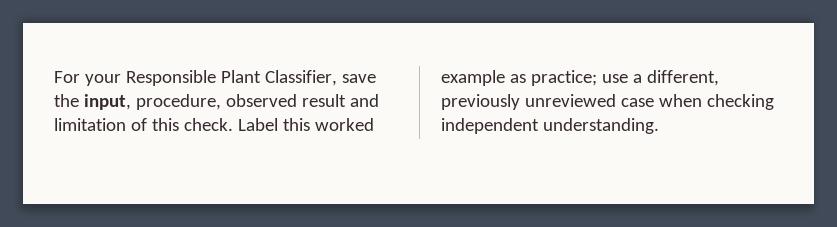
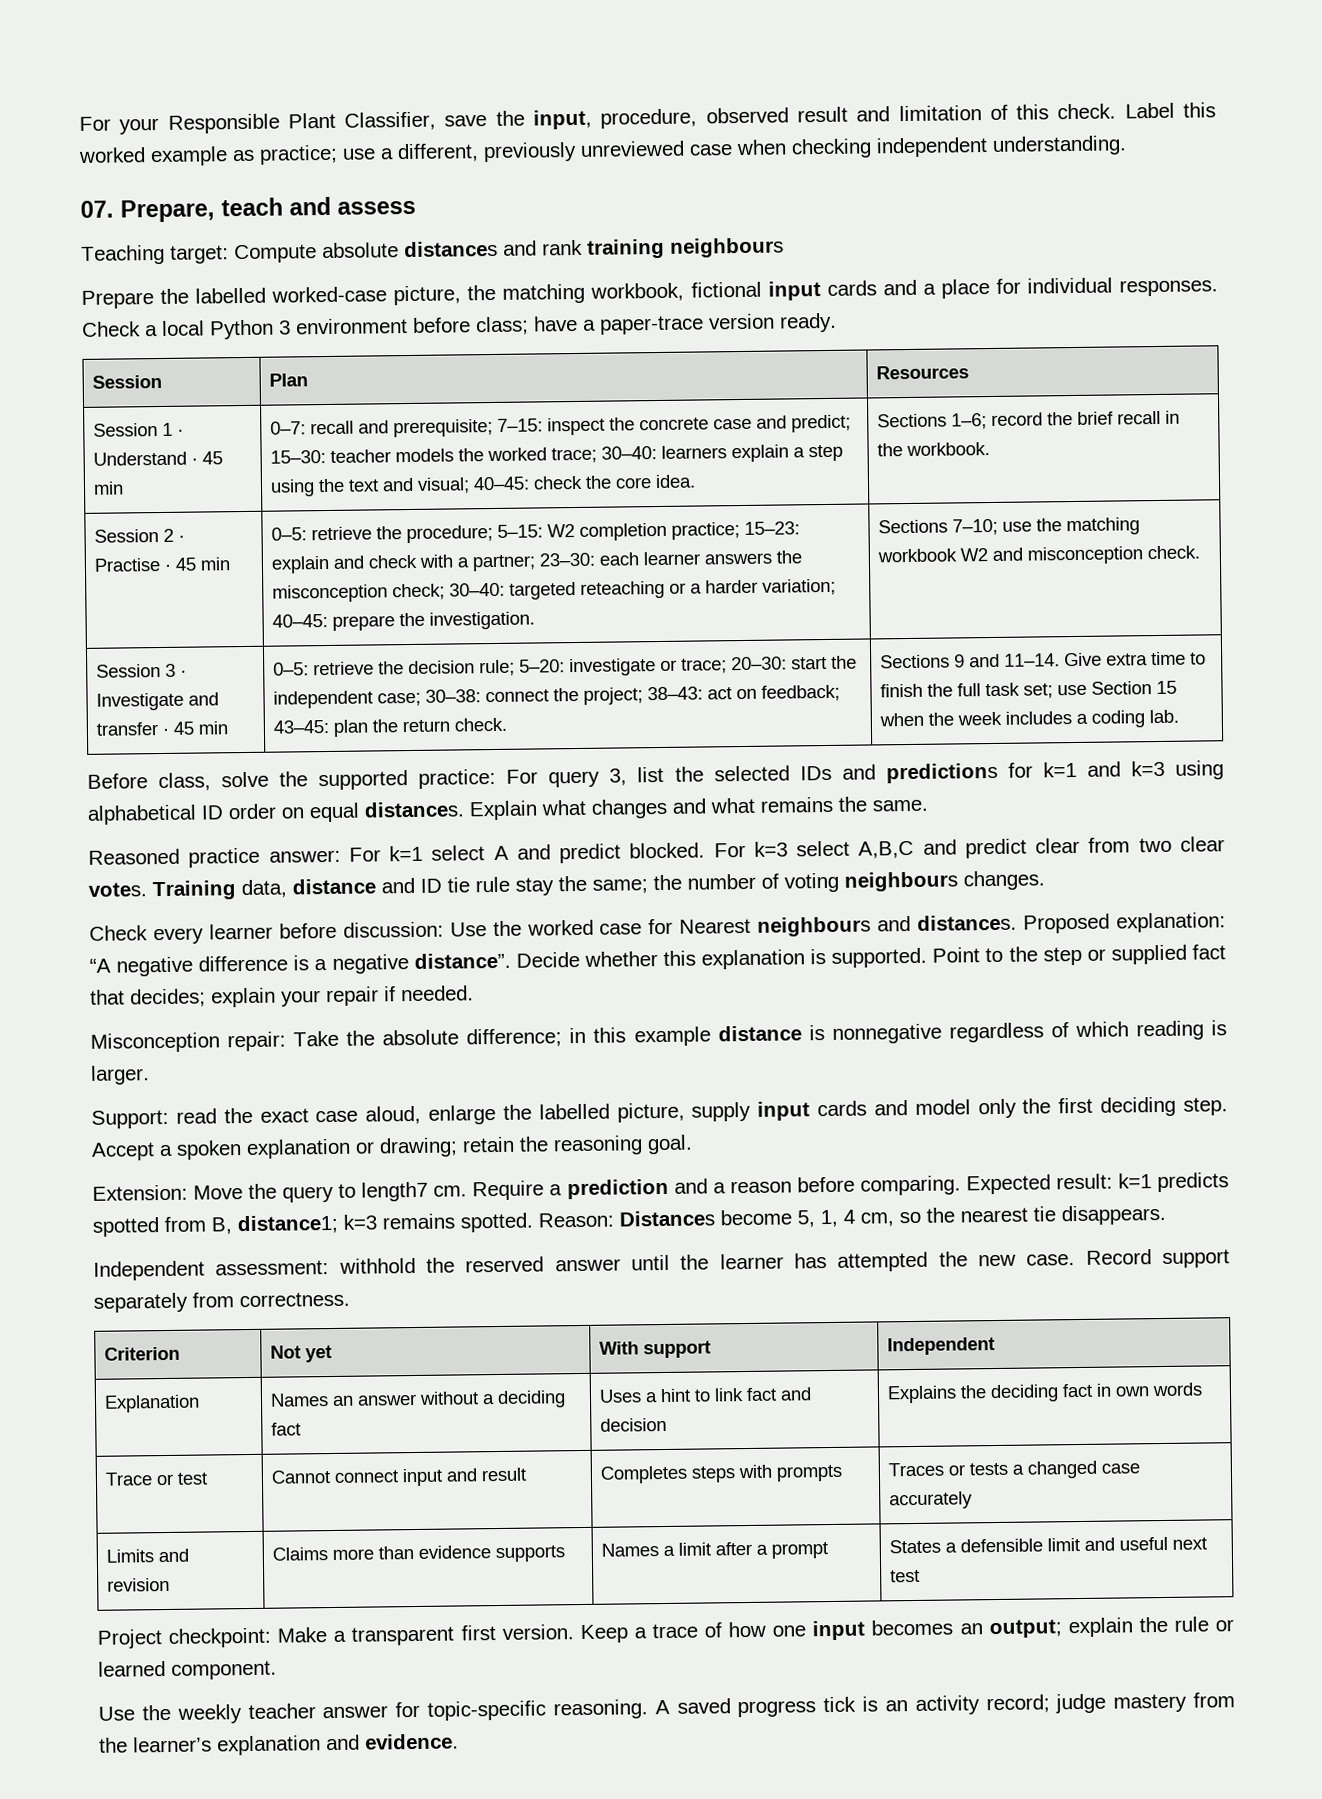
+ 07. Prepare, teach and assess
+ Teaching target: Compute absolute distances and rank training neighbours
+ Prepare the labelled worked-case picture, the matching workbook, fictional input cards and a place for individual responses. Check a local Python 3 environment before class; have a paper-trace version ready.
+ Session | Plan | Resources
+ Session 1 · Understand · 45 min | 0–7: recall and prerequisite; 7–15: inspect the concrete case and predict; 15–30: teacher models the worked trace; 30–40: learners explain a step using the text and visual; 40–45: check the core idea. | Sections 1–6; record the brief recall in the workbook.
+ Session 2 · Practise · 45 min | 0–5: retrieve the procedure; 5–15: W2 completion practice; 15–23: explain and check with a partner; 23–30: each learner answers the misconception check; 30–40: targeted reteaching or a harder variation; 40–45: prepare the investigation. | Sections 7–10; use the matching workbook W2 and misconception check.
+ Session 3 · Investigate and transfer · 45 min | 0–5: retrieve the decision rule; 5–20: investigate or trace; 20–30: start the independent case; 30–38: connect the project; 38–43: act on feedback; 43–45: plan the return check. | Sections 9 and 11–14. Give extra time to finish the full task set; use Section 15 when the week includes a coding lab.
+ Before class, solve the supported practice: For query 3, list the selected IDs and predictions for k=1 and k=3 using alphabetical ID order on equal distances. Explain what changes and what remains the same.
+ Reasoned practice answer: For k=1 select A and predict blocked. For k=3 select A,B,C and predict clear from two clear votes. Training data, distance and ID tie rule stay the same; the number of voting neighbours changes.
+ Check every learner before discussion: Use the worked case for Nearest neighbours and distances. Proposed explanation: “A negative difference is a negative distance”. Decide whether this explanation is supported. Point to the step or supplied fact that decides; explain your repair if needed.
+ Misconception repair: Take the absolute difference; in this example distance is nonnegative regardless of which reading is larger.
+ Support: read the exact case aloud, enlarge the labelled picture, supply input cards and model only the first deciding step. Accept a spoken explanation or drawing; retain the reasoning goal.
+ Extension: Move the query to length7 cm. Require a prediction and a reason before comparing. Expected result: k=1 predicts spotted from B, distance1; k=3 remains spotted. Reason: Distances become 5, 1, 4 cm, so the nearest tie disappears.
+ Independent assessment: withhold the reserved answer until the learner has attempted the new case. Record support separately from correctness.
+ Criterion | Not yet | With support | Independent
+ Explanation | Names an answer without a deciding fact | Uses a hint to link fact and decision | Explains the deciding fact in own words
+ Trace or test | Cannot connect input and result | Completes steps with prompts | Traces or tests a changed case accurately
+ Limits and revision | Claims more than evidence supports | Names a limit after a prompt | States a defensible limit and useful next test
+ Project checkpoint: Make a transparent first version. Keep a trace of how one input becomes an output; explain the rule or learned component.
+ Use the weekly teacher answer for topic-specific reasoning. A saved progress tick is an activity record; judge mastery from the learner’s explanation and evidence.

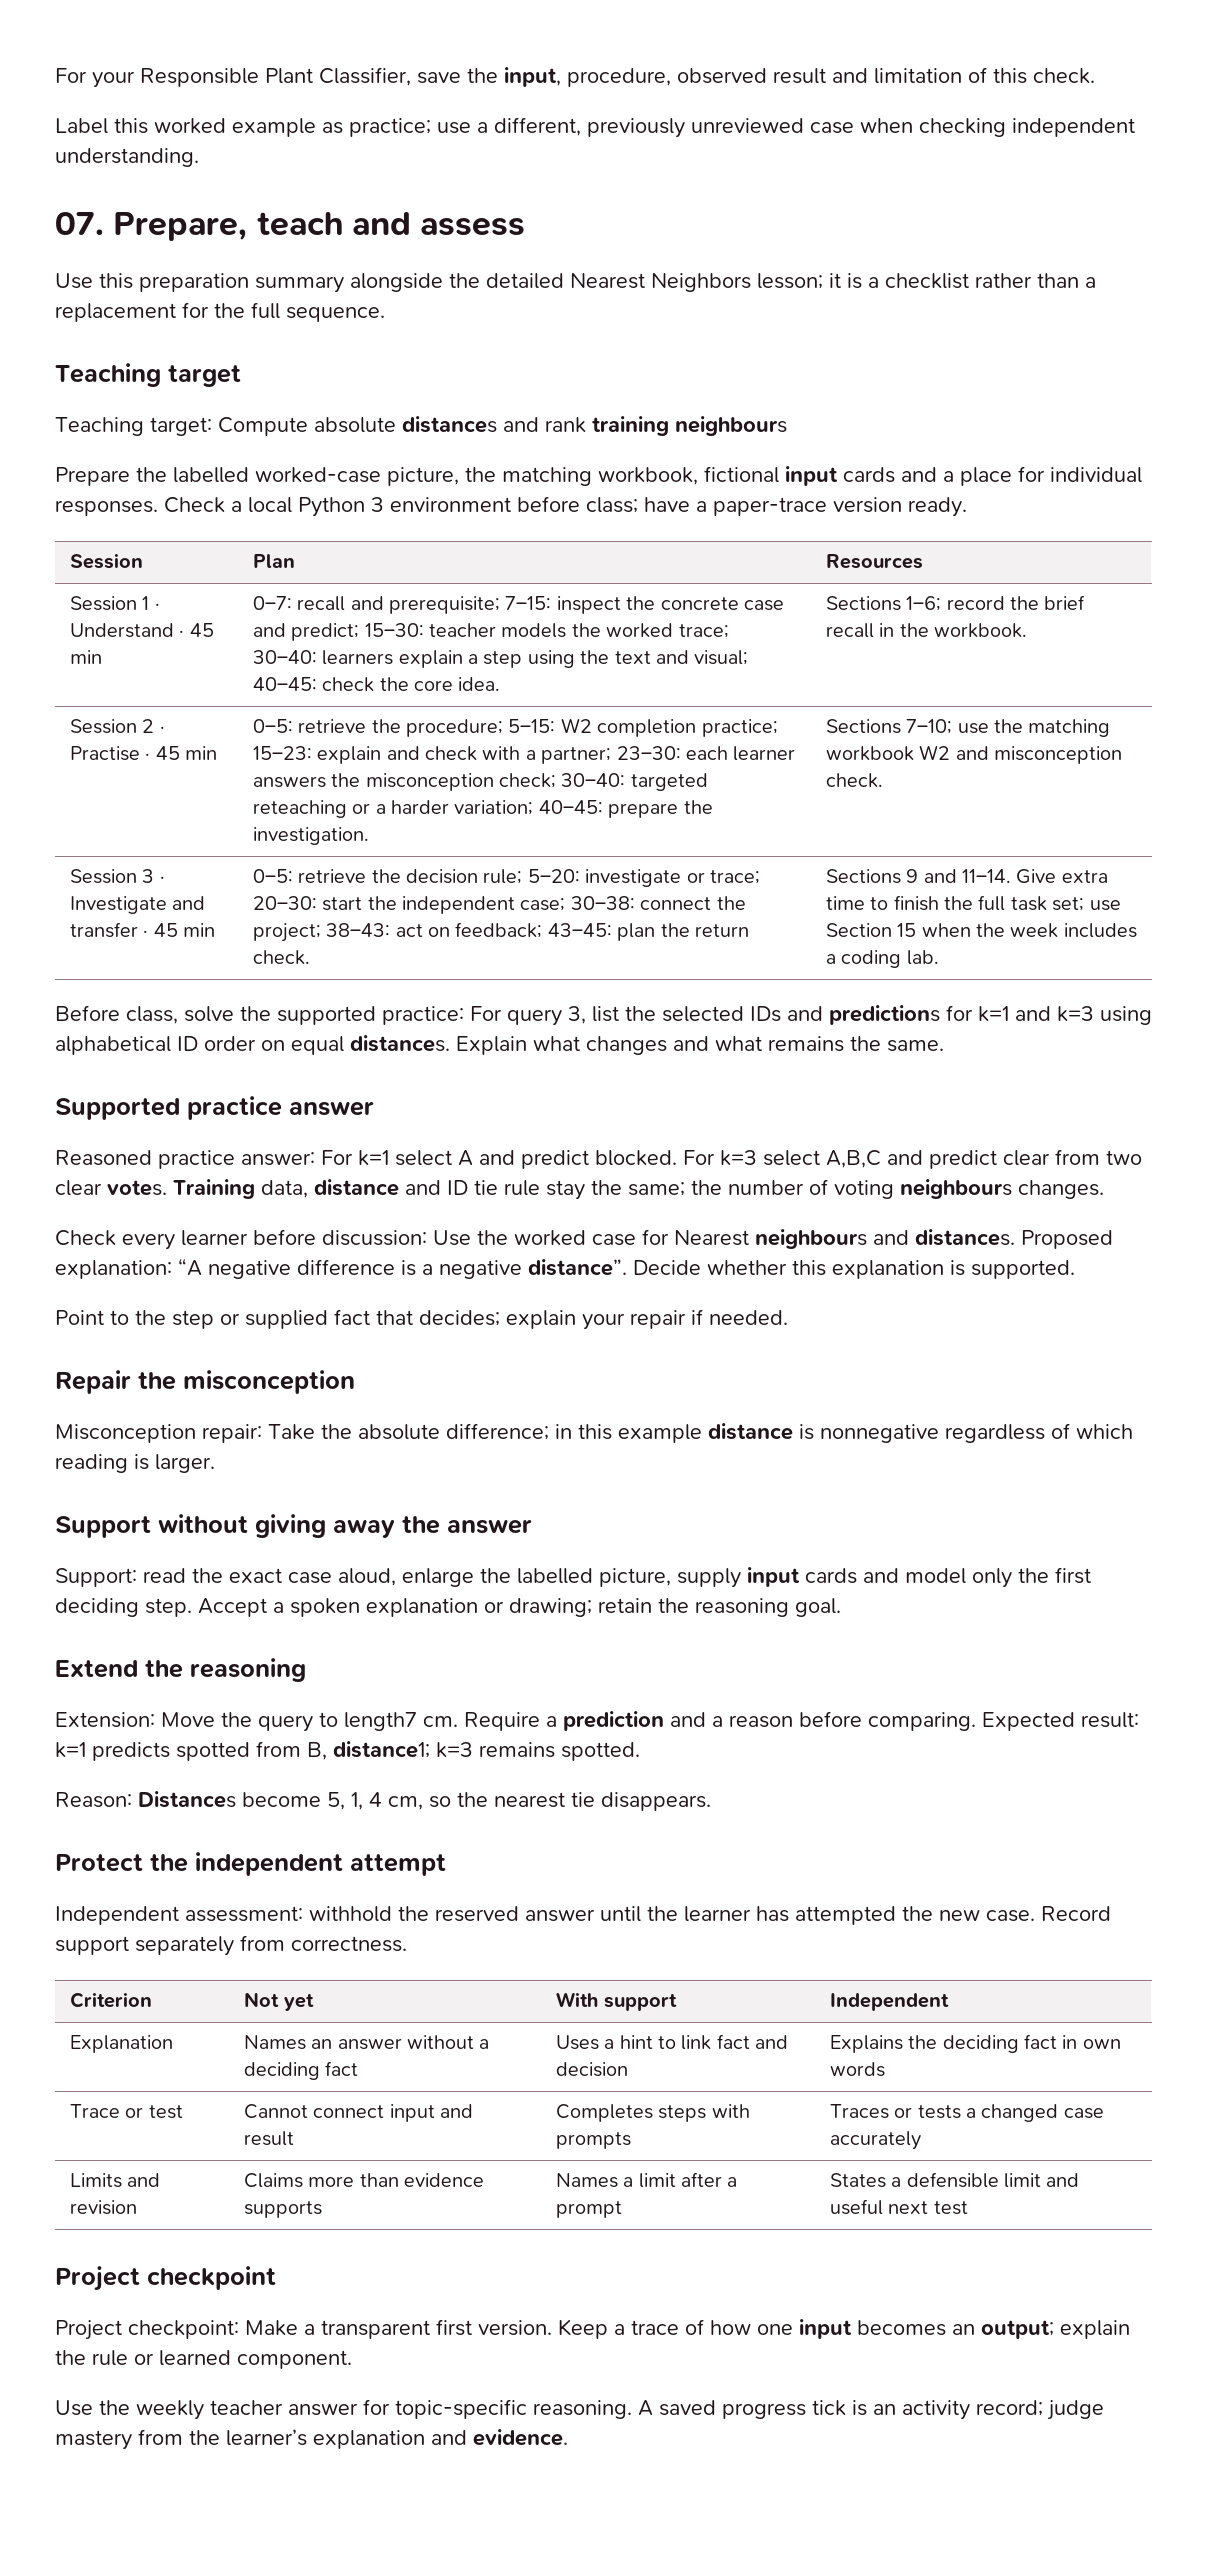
- For your Responsible Plant Classifier, save the input, procedure, observed result and limitation of this check. Label this worked example as practice; use a different, previously unreviewed case when checking independent understanding.
+ For your Responsible Plant Classifier, save the input, procedure, observed result and limitation of this check.
+ Label this worked example as practice; use a different, previously unreviewed case when checking independent understanding.
+ Use this preparation summary alongside the detailed Nearest Neighbors lesson; it is a checklist rather than a replacement for the full sequence.
+ Teaching target
+ Supported practice answer
- Decide whether this explanation is supported. Point to the step or supplied fact that decides; explain your repair if needed.
+ Decide whether this explanation is supported.
+ Point to the step or supplied fact that decides; explain your repair if needed.
+ Repair the misconception
+ Support without giving away the answer
+ Extend the reasoning
- Expected result: k=1 predicts spotted from B, distance1; k=3 remains spotted. Reason: Distances become 5, 1, 4 cm, so the nearest tie disappears.
+ Expected result: k=1 predicts spotted from B, distance1; k=3 remains spotted.
+ Reason: Distances become 5, 1, 4 cm, so the nearest tie disappears.
+ Protect the independent attempt
+ Project checkpoint

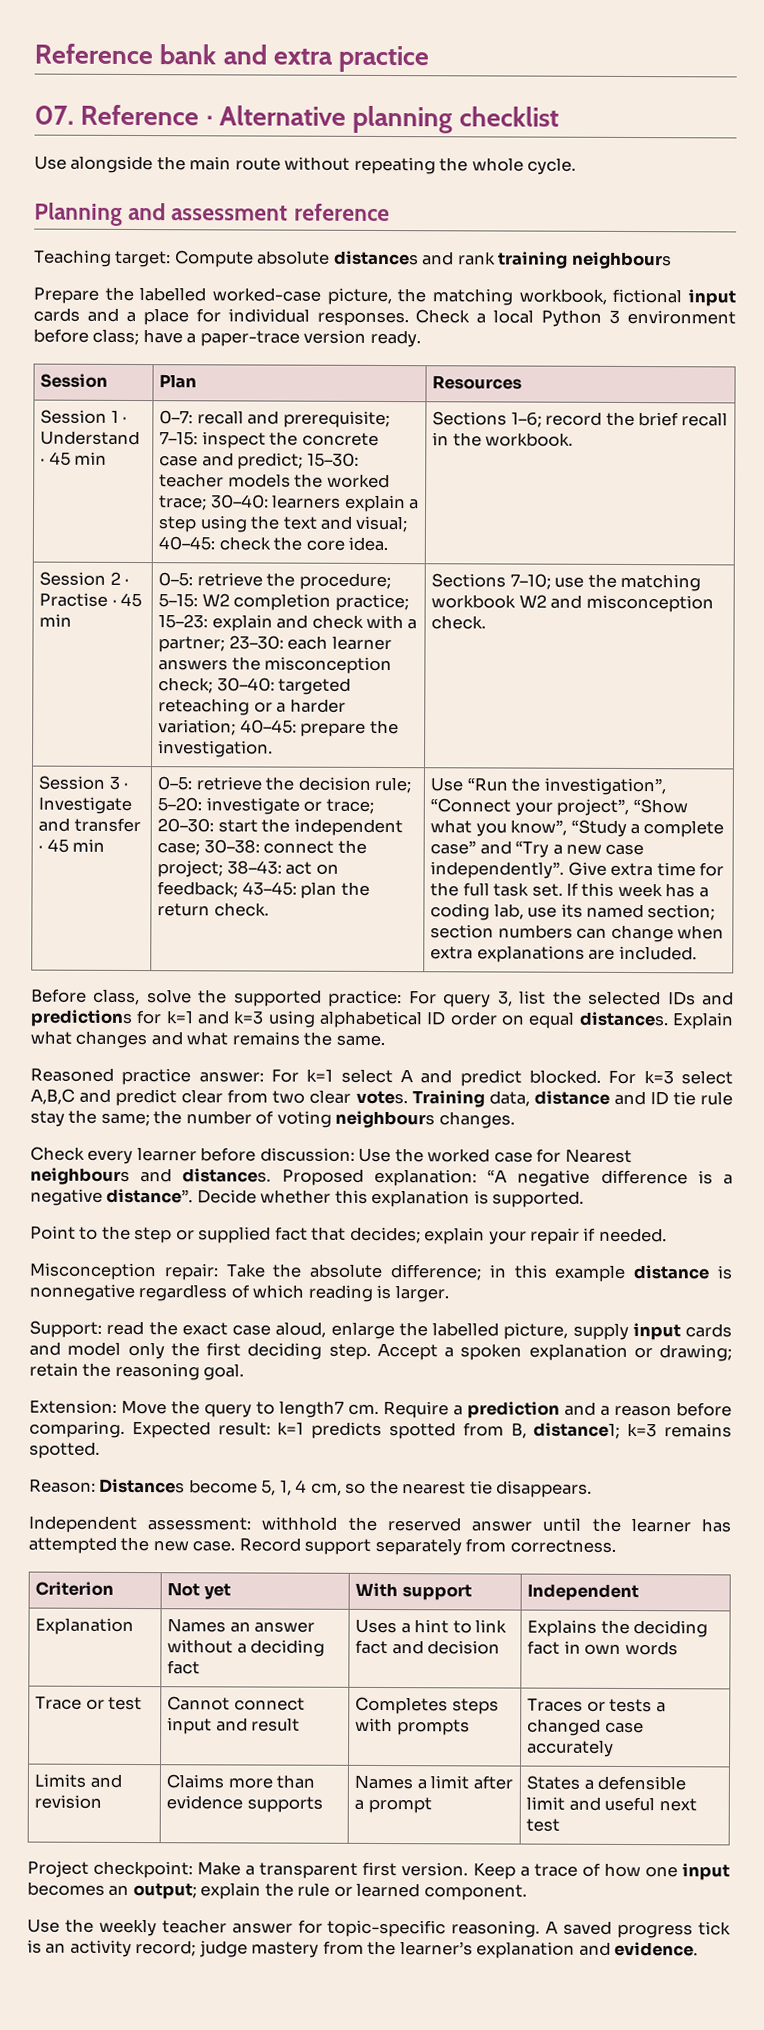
- For your Responsible Plant Classifier, save the input, procedure, observed result and limitation of this check.
- Label this worked example as practice; use a different, previously unreviewed case when checking independent understanding.
- 07. Prepare, teach and assess
- Use this preparation summary alongside the detailed Nearest Neighbors lesson; it is a checklist rather than a replacement for the full sequence.
- Teaching target
+ Reference bank and extra practice
+ 07. Reference · Alternative planning checklist
+ Use alongside the main route without repeating the whole cycle.
+ Planning and assessment reference
- Sections 9 and 11–14.
+ Use “Run the investigation”, “Connect your project”, “Show what you know”, “Study a complete case” and “Try a new case independently”.
- Give extra time to finish the full task set; use Section 15 when the week includes a coding lab.
+ Give extra time for the full task set. If this week has a coding lab, use its named section; section numbers can change when extra explanations are included.
- Supported practice answer
- Repair the misconception
- Support without giving away the answer
- Extend the reasoning
- Protect the independent attempt
- Project checkpoint

